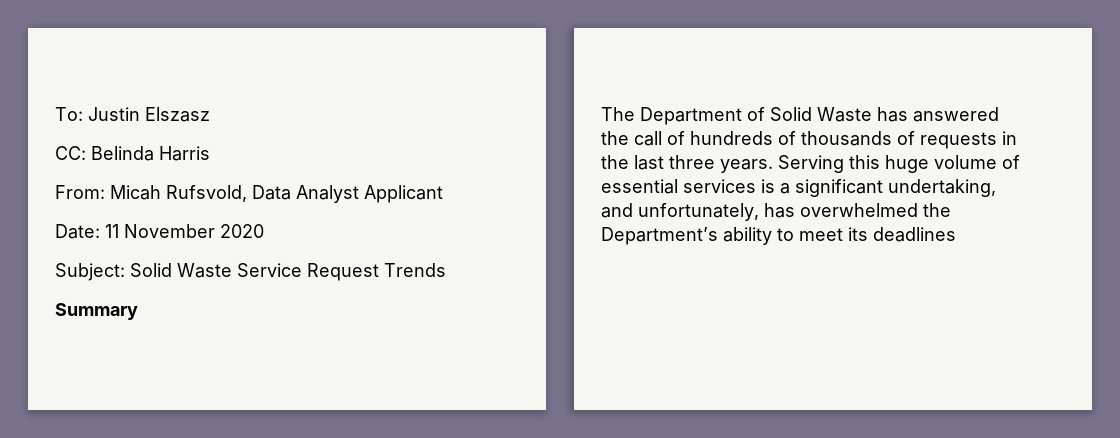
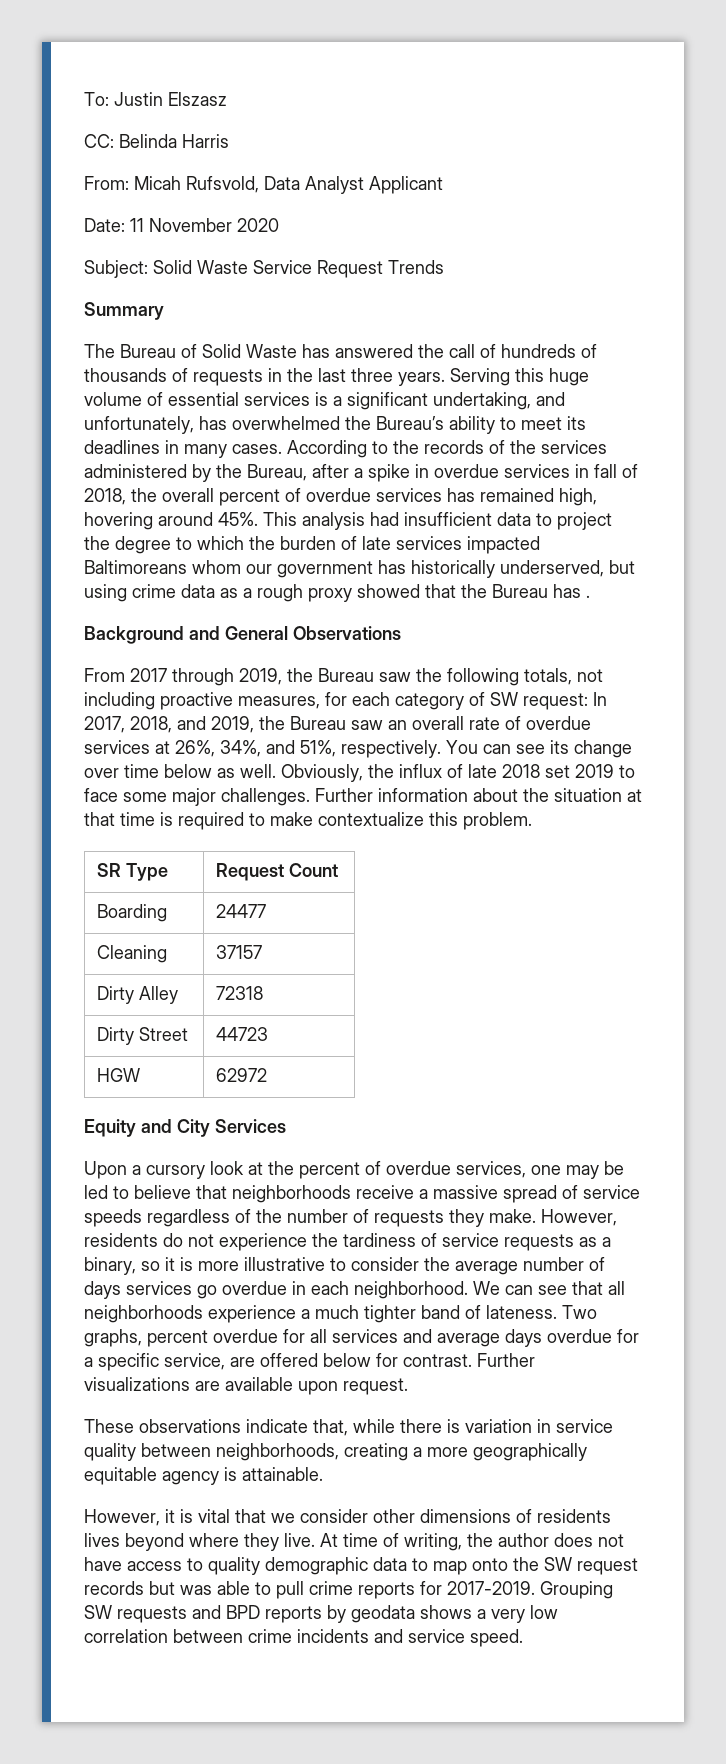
- The Department of Solid Waste has answered the call of hundreds of thousands of requests in the last three years.
+ The Bureau of Solid Waste has answered the call of hundreds of thousands of requests in the last three years.
- Serving this huge volume of essential services is a significant undertaking, and unfortunately, has overwhelmed the Department’s ability to meet its deadlines
+ Serving this huge volume of essential services is a significant undertaking, and unfortunately, has overwhelmed the Bureau’s ability to meet its deadlines in many cases. According to the records of the services administered by the Bureau, after a spike in overdue services in fall of 2018, the overall percent of overdue services has remained high, hovering around 45%. This analysis had insufficient data to project the degree to which the burden of late services impacted Baltimoreans whom our government has historically underserved, but using crime data as a rough proxy showed that the Bureau has .
+ Background and General Observations
+ From 2017 through 2019, the Bureau saw the following totals, not including proactive measures, for each category of SW request: In 2017, 2018, and 2019, the Bureau saw an overall rate of overdue services at 26%, 34%, and 51%, respectively. You can see its change over time below as well. Obviously, the influx of late 2018 set 2019 to face some major challenges. Further information about the situation at that time is required to make contextualize this problem.
+ SR Type | Request Count
+ Boarding | 24477
+ Cleaning | 37157
+ Dirty Alley | 72318
+ Dirty Street | 44723
+ HGW | 62972
+ Equity and City Services
+ Upon a cursory look at the percent of overdue services, one may be led to believe that neighborhoods receive a massive spread of service speeds regardless of the number of requests they make. However, residents do not experience the tardiness of service requests as a binary, so it is more illustrative to consider the average number of days services go overdue in each neighborhood. We can see that all neighborhoods experience a much tighter band of lateness. Two graphs, percent overdue for all services and average days overdue for a specific service, are offered below for contrast. Further visualizations are available upon request.
+ These observations indicate that, while there is variation in service quality between neighborhoods, creating a more geographically equitable agency is attainable.
+ However, it is vital that we consider other dimensions of residents lives beyond where they live. At time of writing, the author does not have access to quality demographic data to map onto the SW request records but was able to pull crime reports for 2017-2019. Grouping SW requests and BPD reports by geodata shows a very low correlation between crime incidents and service speed.

